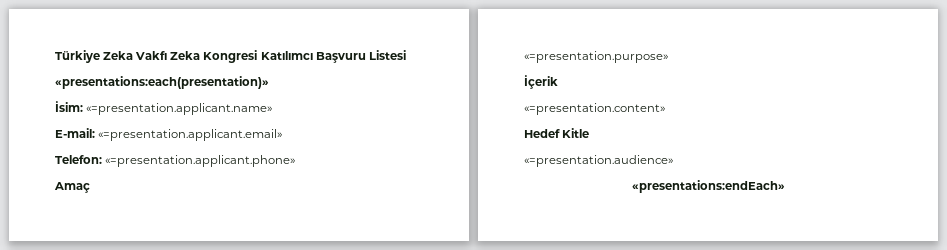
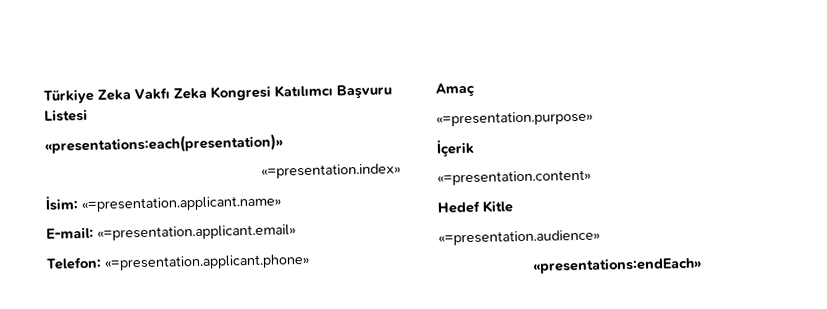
+ «=presentation.index»

